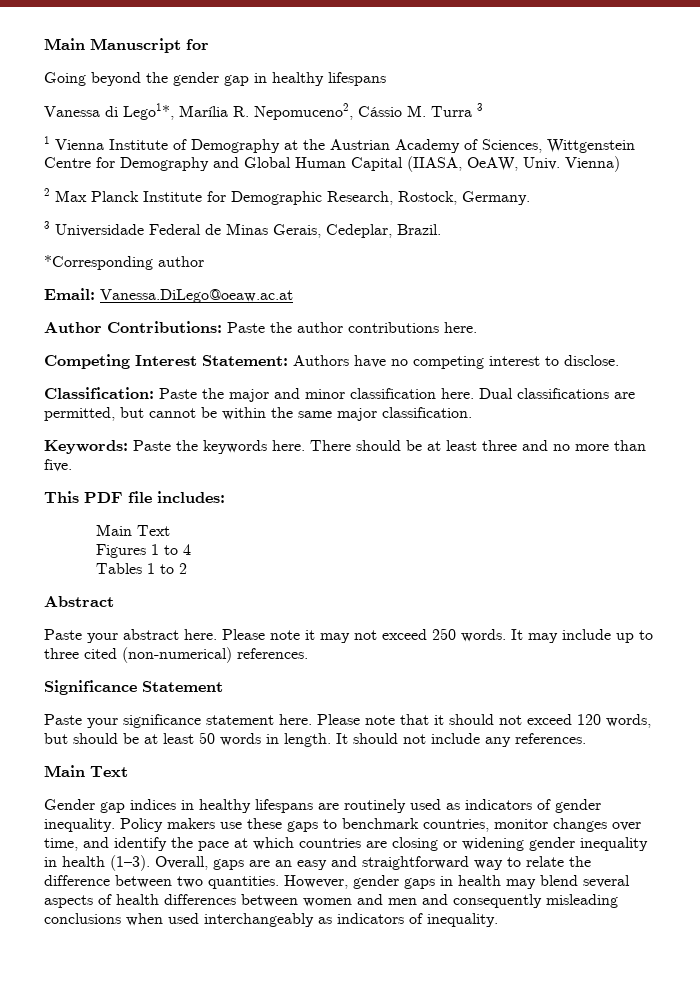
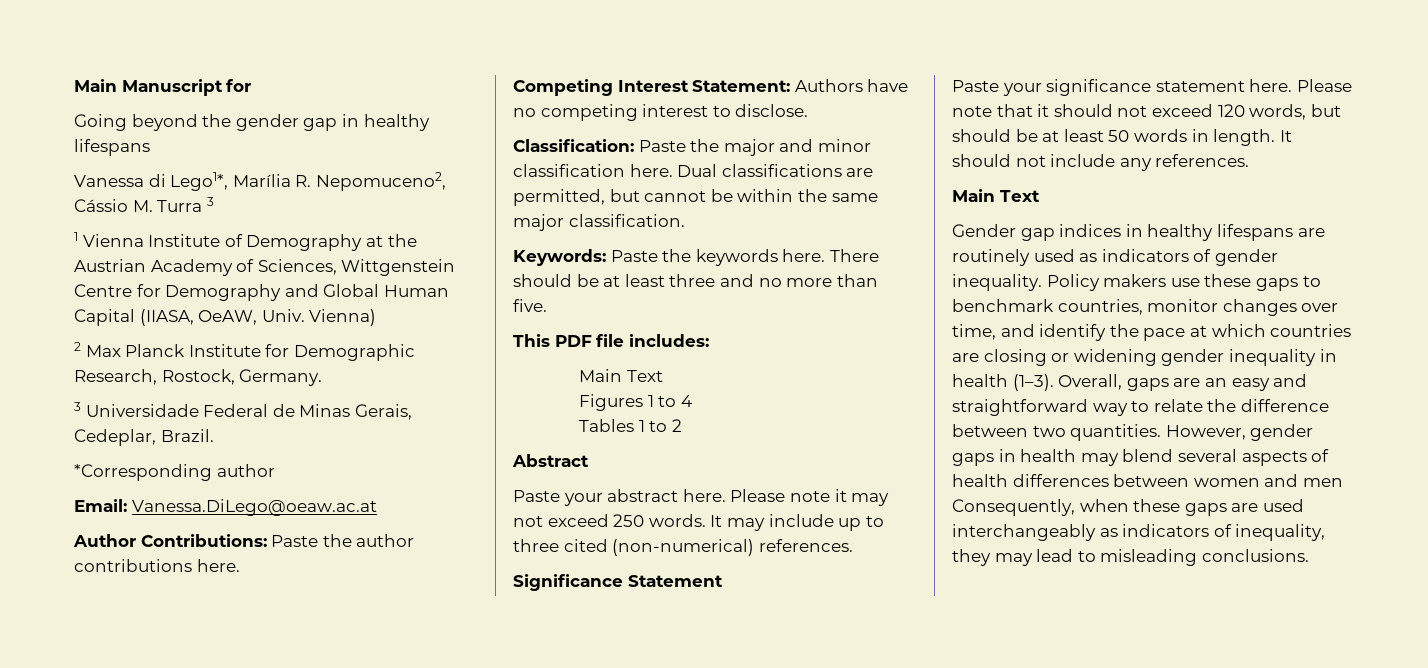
- However, gender gaps in health may blend several aspects of health differences between women and men and consequently misleading conclusions when used interchangeably as indicators of inequality.
+ However, gender gaps in health may blend several aspects of health differences between women and men Consequently, when these gaps are used interchangeably as indicators of inequality, they may lead to misleading conclusions.

